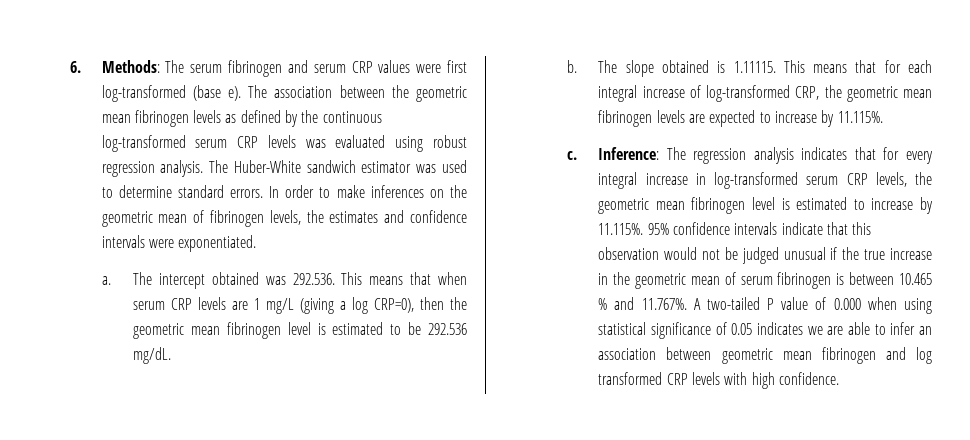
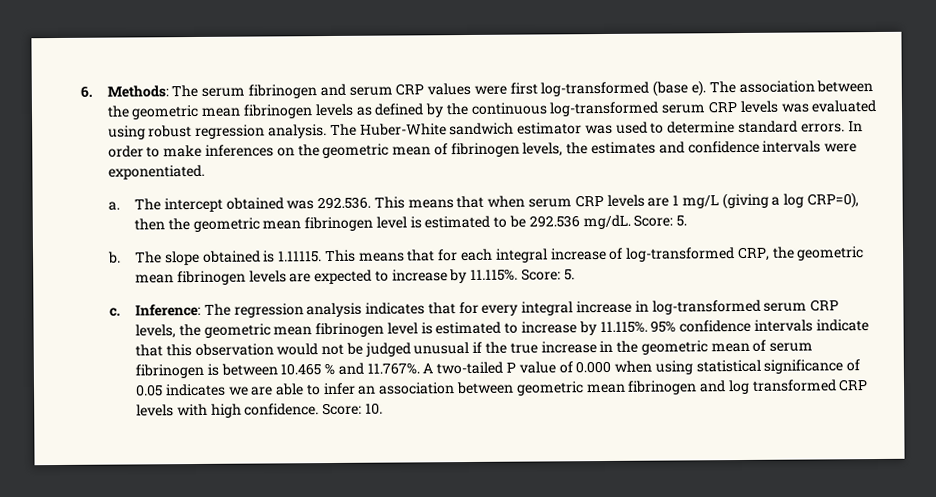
- The intercept obtained was 292.536. This means that when serum CRP levels are 1 mg/L (giving a log CRP=0), then the geometric mean fibrinogen level is estimated to be 292.536 mg/dL.
+ The intercept obtained was 292.536. This means that when serum CRP levels are 1 mg/L (giving a log CRP=0), then the geometric mean fibrinogen level is estimated to be 292.536 mg/dL. Score: 5.
- The slope obtained is 1.11115. This means that for each integral increase of log-transformed CRP, the geometric mean fibrinogen levels are expected to increase by 11.115%.
+ The slope obtained is 1.11115. This means that for each integral increase of log-transformed CRP, the geometric mean fibrinogen levels are expected to increase by 11.115%. Score: 5.
+ Score: 10.

